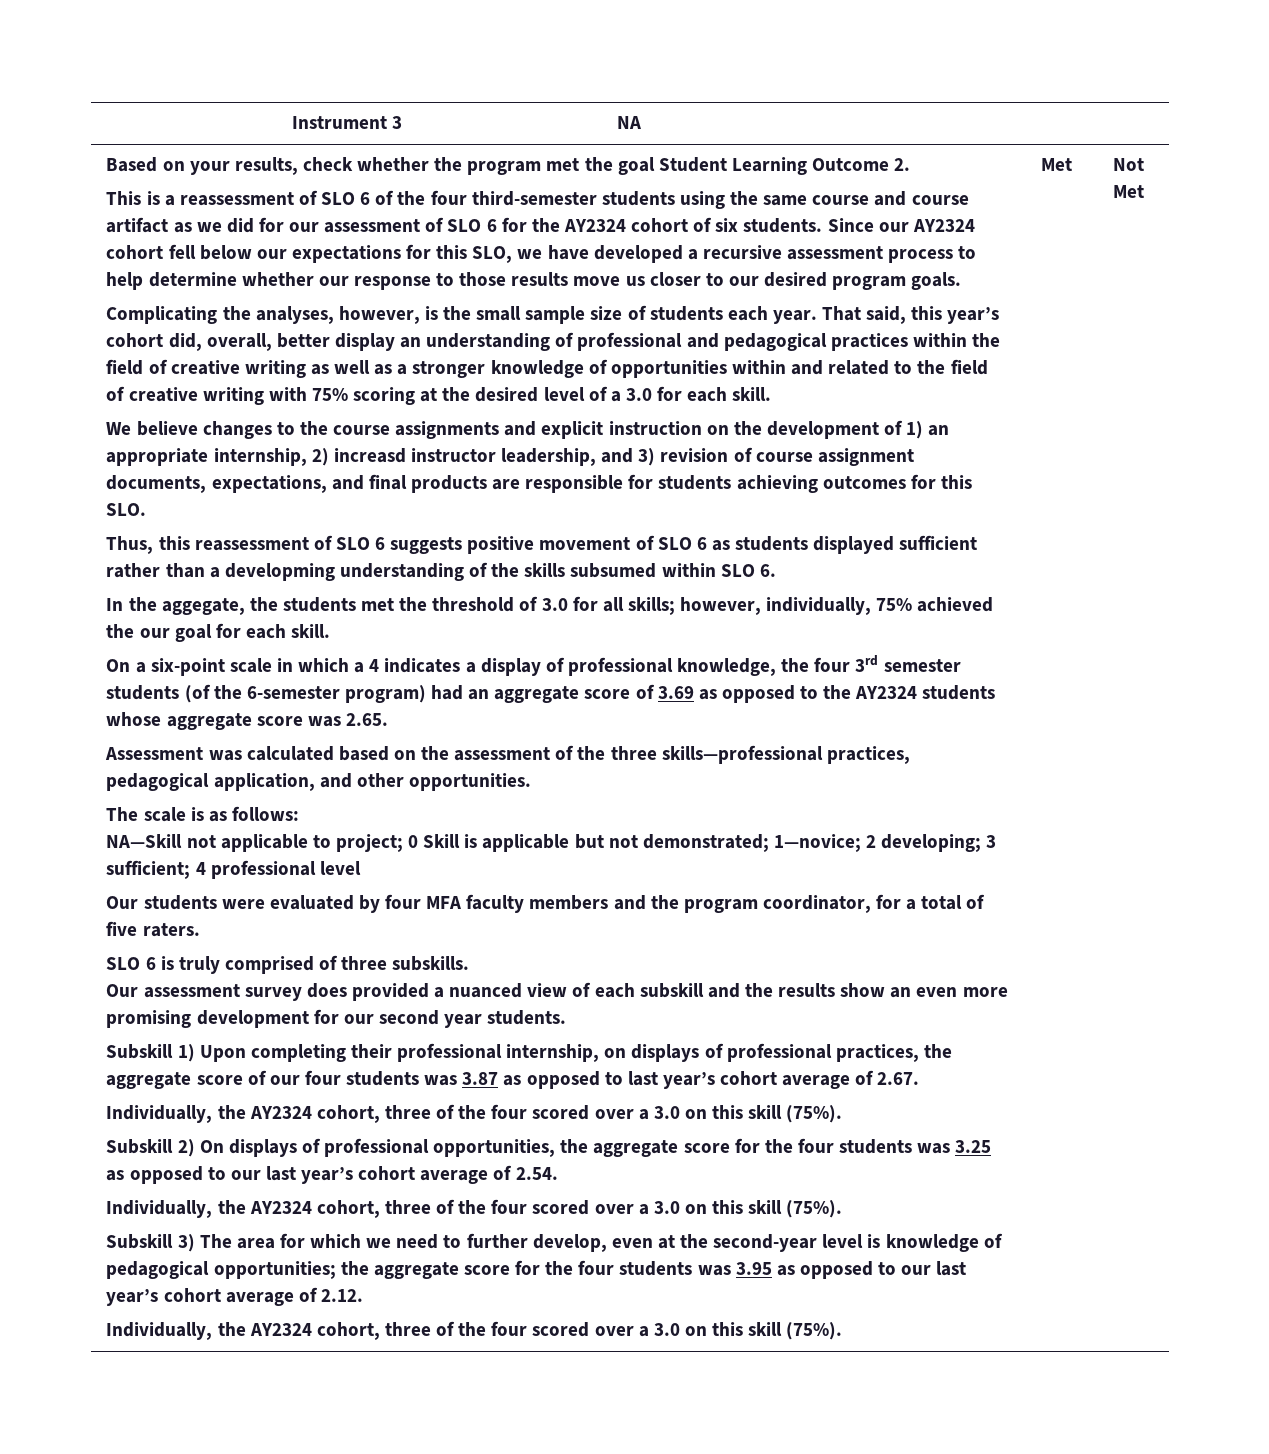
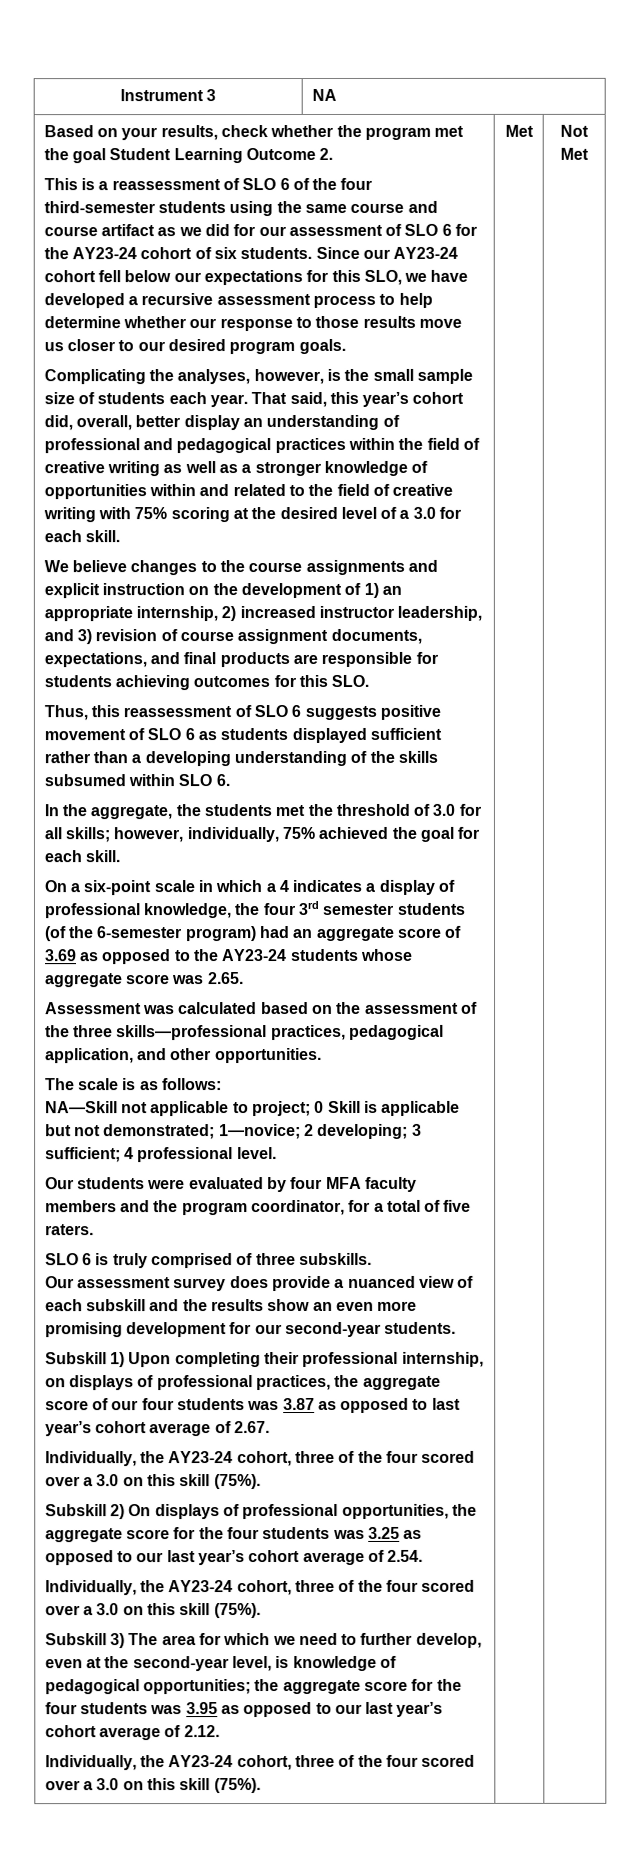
- This is a reassessment of SLO 6 of the four third-semester students using the same course and course artifact as we did for our assessment of SLO 6 for the AY2324 cohort of six students.
+ This is a reassessment of SLO 6 of the four third-semester students using the same course and course artifact as we did for our assessment of SLO 6 for the AY23-24 cohort of six students.
- Since our AY2324 cohort fell below our expectations for this SLO, we have developed a recursive assessment process to help determine whether our response to those results move us closer to our desired program goals.
+ Since our AY23-24 cohort fell below our expectations for this SLO, we have developed a recursive assessment process to help determine whether our response to those results move us closer to our desired program goals.
- We believe changes to the course assignments and explicit instruction on the development of 1) an appropriate internship, 2) increasd instructor leadership, and 3) revision of course assignment documents, expectations, and final products are responsible for students achieving outcomes for this SLO.
+ We believe changes to the course assignments and explicit instruction on the development of 1) an appropriate internship, 2) increased instructor leadership, and 3) revision of course assignment documents, expectations, and final products are responsible for students achieving outcomes for this SLO.
- Thus, this reassessment of SLO 6 suggests positive movement of SLO 6 as students displayed sufficient rather than a developming understanding of the skills subsumed within SLO 6.
+ Thus, this reassessment of SLO 6 suggests positive movement of SLO 6 as students displayed sufficient rather than a developing understanding of the skills subsumed within SLO 6.
- In the aggegate, the students met the threshold of 3.0 for all skills; however, individually, 75% achieved the our goal for each skill.
+ In the aggregate, the students met the threshold of 3.0 for all skills; however, individually, 75% achieved the goal for each skill.
- On a six-point scale in which a 4 indicates a display of professional knowledge, the four 3rd semester students (of the 6-semester program) had an aggregate score of 3.69 as opposed to the AY2324 students whose aggregate score was 2.65.
+ On a six-point scale in which a 4 indicates a display of professional knowledge, the four 3rd semester students (of the 6-semester program) had an aggregate score of 3.69 as opposed to the AY23-24 students whose aggregate score was 2.65.
- NA—Skill not applicable to project; 0 Skill is applicable but not demonstrated; 1—novice; 2 developing; 3 sufficient; 4 professional level
+ NA—Skill not applicable to project; 0 Skill is applicable but not demonstrated; 1—novice; 2 developing; 3 sufficient; 4 professional level.
- Our assessment survey does provided a nuanced view of each subskill and the results show an even more promising development for our second year students.
+ Our assessment survey does provide a nuanced view of each subskill and the results show an even more promising development for our second-year students.
  Subskill 1) Upon completing their professional internship, on displays of professional practices, the aggregate score of our four students was 3.87 as opposed to last year’s cohort average of 2.67.
- Individually, the AY2324 cohort, three of the four scored over a 3.0 on this skill (75%).
+ Individually, the AY23-24 cohort, three of the four scored over a 3.0 on this skill (75%).
  Subskill 2) On displays of professional opportunities, the aggregate score for the four students was 3.25 as opposed to our last year’s cohort average of 2.54.
- Individually, the AY2324 cohort, three of the four scored over a 3.0 on this skill (75%).
+ Individually, the AY23-24 cohort, three of the four scored over a 3.0 on this skill (75%).
- Subskill 3) The area for which we need to further develop, even at the second-year level is knowledge of pedagogical opportunities; the aggregate score for the four students was 3.95 as opposed to our last year’s cohort average of 2.12.
- Individually, the AY2324 cohort, three of the four scored over a 3.0 on this skill (75%).
+ Subskill 3) The area for which we need to further develop, even at the second-year level, is knowledge of pedagogical opportunities; the aggregate score for the four students was 3.95 as opposed to our last year’s cohort average of 2.12.
+ Individually, the AY23-24 cohort, three of the four scored over a 3.0 on this skill (75%).

